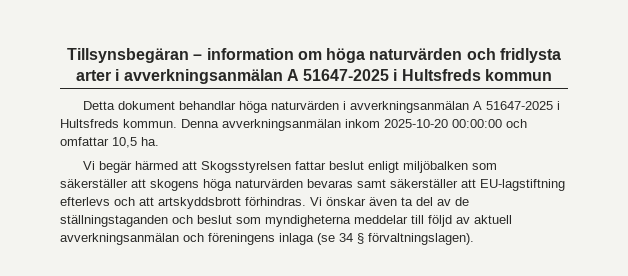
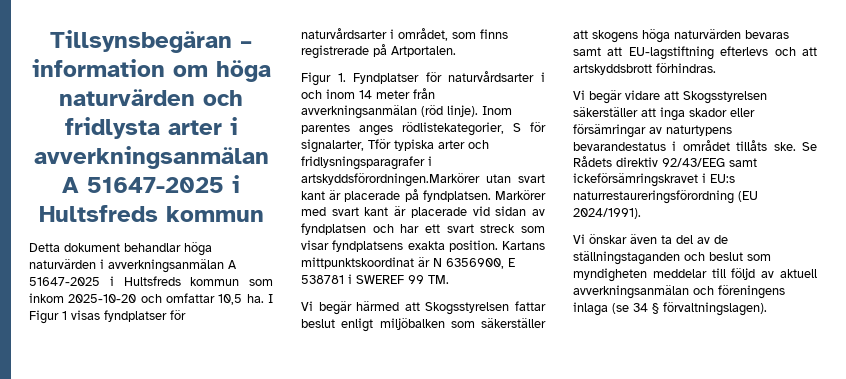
- Detta dokument behandlar höga naturvärden i avverkningsanmälan A 51647-2025 i Hultsfreds kommun. Denna avverkningsanmälan inkom 2025-10-20 00:00:00 och omfattar 10,5 ha.
+ Detta dokument behandlar höga naturvärden i avverkningsanmälan A 51647-2025 i Hultsfreds kommun som inkom 2025-10-20 och omfattar 10,5 ha. I Figur 1 visas fyndplatser för naturvårdsarter i området, som finns registrerade på Artportalen.
+ Figur 1. Fyndplatser för naturvårdsarter i och inom 14 meter från avverkningsanmälan (röd linje). Inom parentes anges rödlistekategorier, S för signalarter, Tför typiska arter och fridlysningsparagrafer i artskyddsförordningen.Markörer utan svart kant är placerade på fyndplatsen. Markörer med svart kant är placerade vid sidan av fyndplatsen och har ett svart streck som visar fyndplatsens exakta position. Kartans mittpunktskoordinat är N 6356900, E 538781 i SWEREF 99 TM.
- Vi begär härmed att Skogsstyrelsen fattar beslut enligt miljöbalken som säkerställer att skogens höga naturvärden bevaras samt säkerställer att EU-lagstiftning efterlevs och att artskyddsbrott förhindras. Vi önskar även ta del av de ställningstaganden och beslut som myndigheterna meddelar till följd av aktuell avverkningsanmälan och föreningens inlaga (se 34 § förvaltningslagen).
+ Vi begär härmed att Skogsstyrelsen fattar beslut enligt miljöbalken som säkerställer att skogens höga naturvärden bevaras samt att EU-lagstiftning efterlevs och att artskyddsbrott förhindras.
+ Vi begär vidare att Skogsstyrelsen säkerställer att inga skador eller försämringar av naturtypens bevarandestatus i området tillåts ske. Se Rådets direktiv 92/43/EEG samt ickeförsämringskravet i EU:s naturrestaureringsförordning (EU 2024/1991).
+ Vi önskar även ta del av de ställningstaganden och beslut som myndigheten meddelar till följd av aktuell avverkningsanmälan och föreningens inlaga (se 34 § förvaltningslagen).

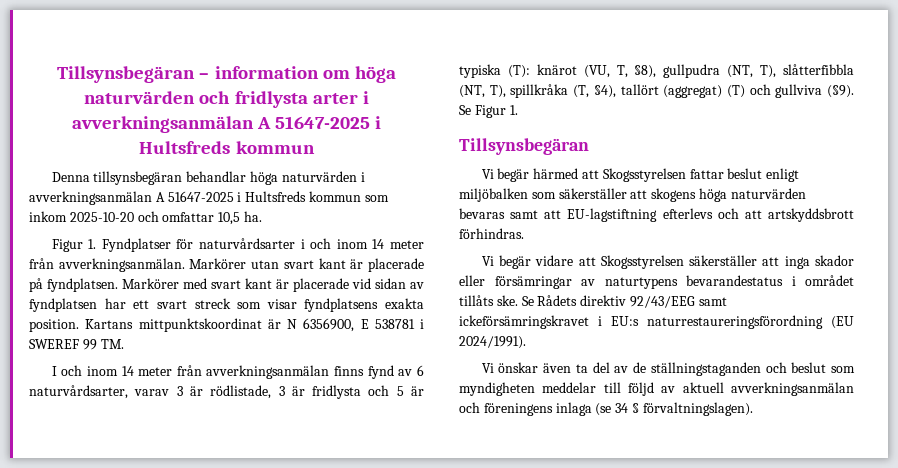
- Detta dokument behandlar höga naturvärden i avverkningsanmälan A 51647-2025 i Hultsfreds kommun som inkom 2025-10-20 och omfattar 10,5 ha. I Figur 1 visas fyndplatser för naturvårdsarter i området, som finns registrerade på Artportalen.
+ Denna tillsynsbegäran behandlar höga naturvärden i avverkningsanmälan A 51647-2025 i Hultsfreds kommun som inkom 2025-10-20 och omfattar 10,5 ha.
- Figur 1. Fyndplatser för naturvårdsarter i och inom 14 meter från avverkningsanmälan (röd linje). Inom parentes anges rödlistekategorier, S för signalarter, Tför typiska arter och fridlysningsparagrafer i artskyddsförordningen.Markörer utan svart kant är placerade på fyndplatsen.
+ Figur 1. Fyndplatser för naturvårdsarter i och inom 14 meter från avverkningsanmälan. Markörer utan svart kant är placerade på fyndplatsen.
- Markörer med svart kant är placerade vid sidan av fyndplatsen och har ett svart streck som visar fyndplatsens exakta position.
+ Markörer med svart kant är placerade vid sidan av fyndplatsen har ett svart streck som visar fyndplatsens exakta position.
+ I och inom 14 meter från avverkningsanmälan finns fynd av 6 naturvårdsarter, varav 3 är rödlistade, 3 är fridlysta och 5 är typiska (T): knärot (VU, T, §8), gullpudra (NT, T), slåtterfibbla (NT, T), spillkråka (T, §4), tallört (aggregat) (T) och gullviva (§9). Se Figur 1.
+ Tillsynsbegäran

